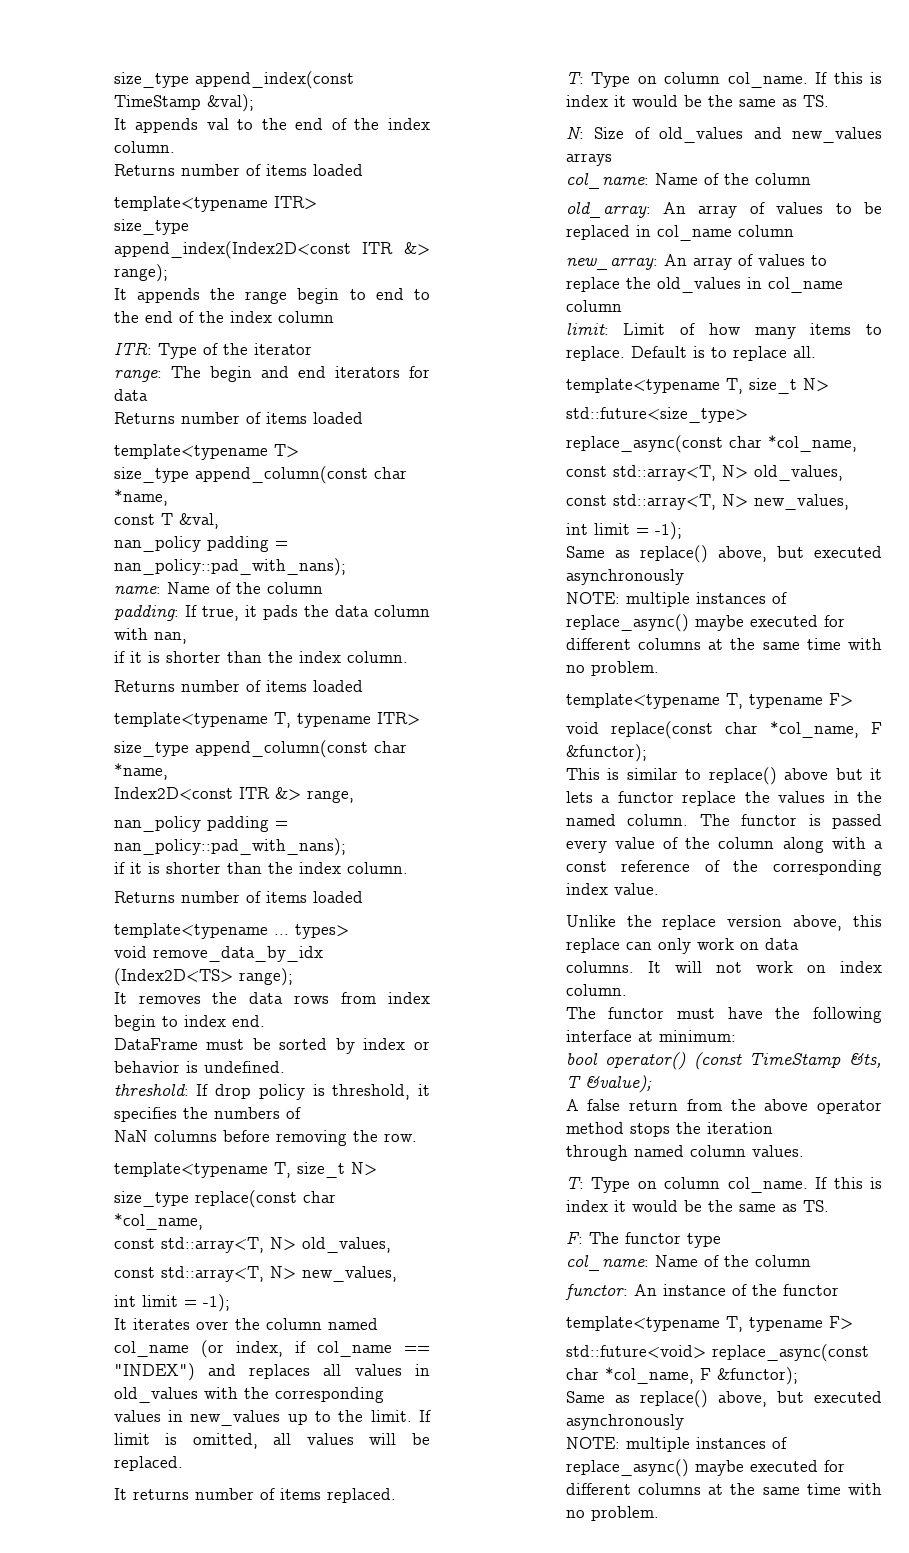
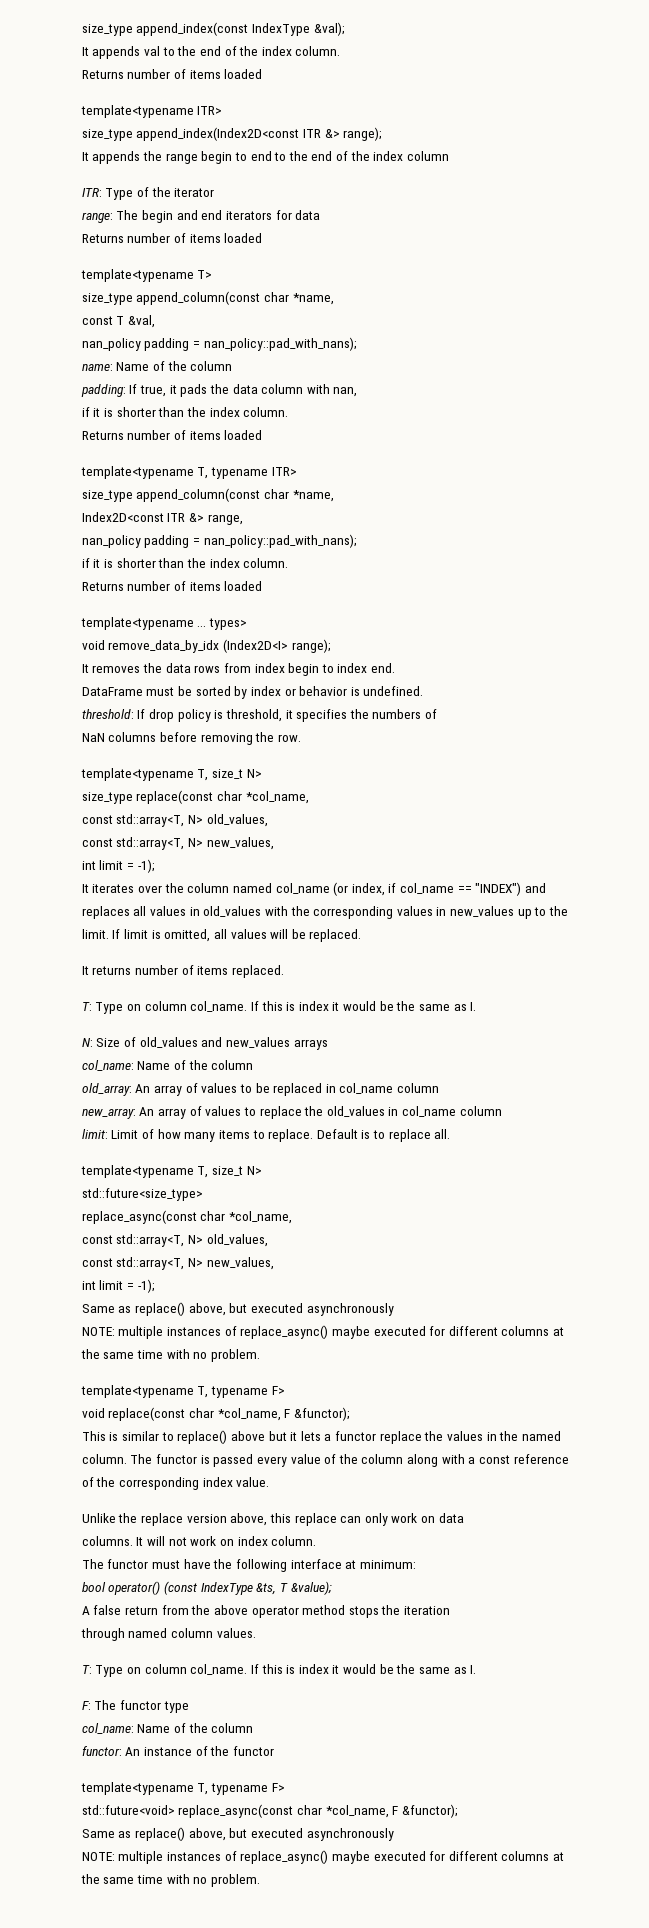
- size_type append_index(const TimeStamp &val);
+ size_type append_index(const IndexType &val);
- void remove_data_by_idx (Index2D<TS> range);
+ void remove_data_by_idx (Index2D<I> range);
  It returns number of items replaced.
- T: Type on column col_name. If this is index it would be the same as TS.
+ T: Type on column col_name. If this is index it would be the same as I.
- bool operator() (const TimeStamp &ts, T &value);
+ bool operator() (const IndexType &ts, T &value);
  through named column values.
- T: Type on column col_name. If this is index it would be the same as TS.
+ T: Type on column col_name. If this is index it would be the same as I.

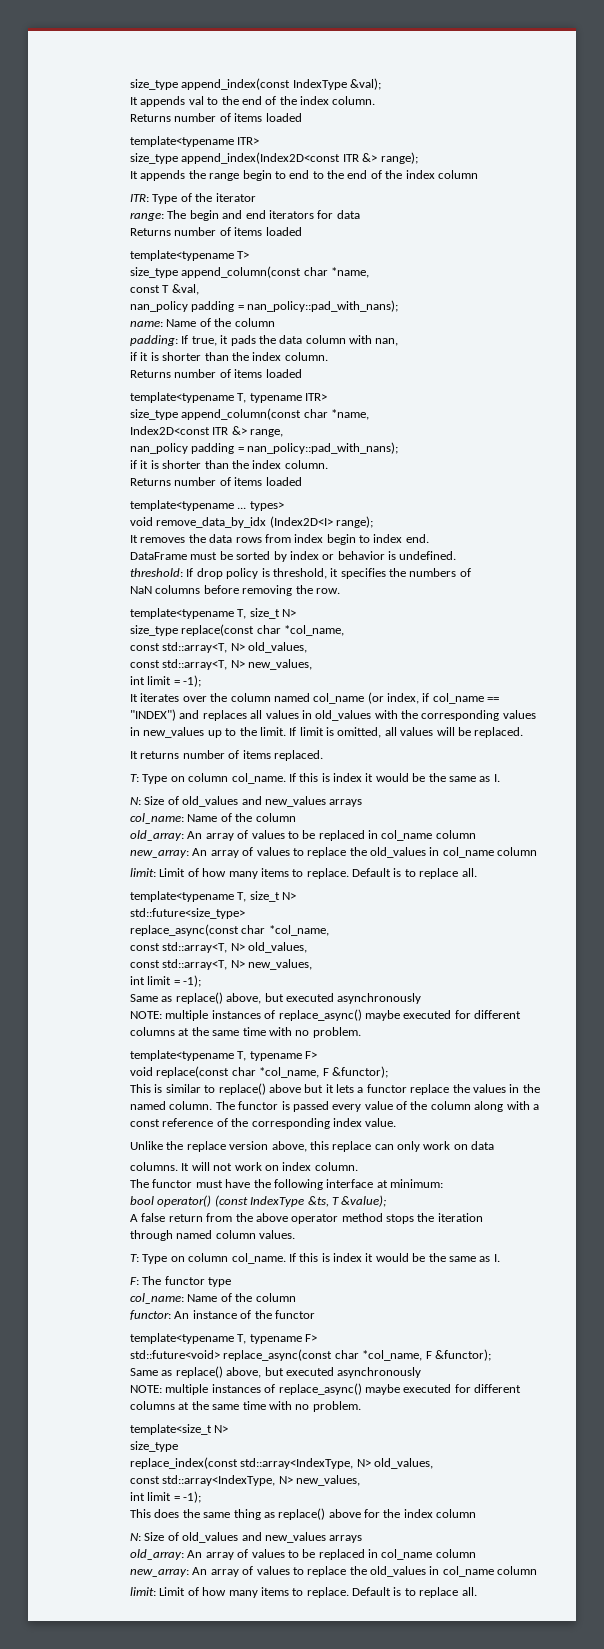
+ template<size_t N>
+ size_type
+ replace_index(const std::array<IndexType, N> old_values,
+ const std::array<IndexType, N> new_values,
+ int limit = -1);
+ This does the same thing as replace() above for the index column
+ N: Size of old_values and new_values arrays
+ old_array: An array of values to be replaced in col_name column
+ new_array: An array of values to replace the old_values in col_name column
+ limit: Limit of how many items to replace. Default is to replace all.

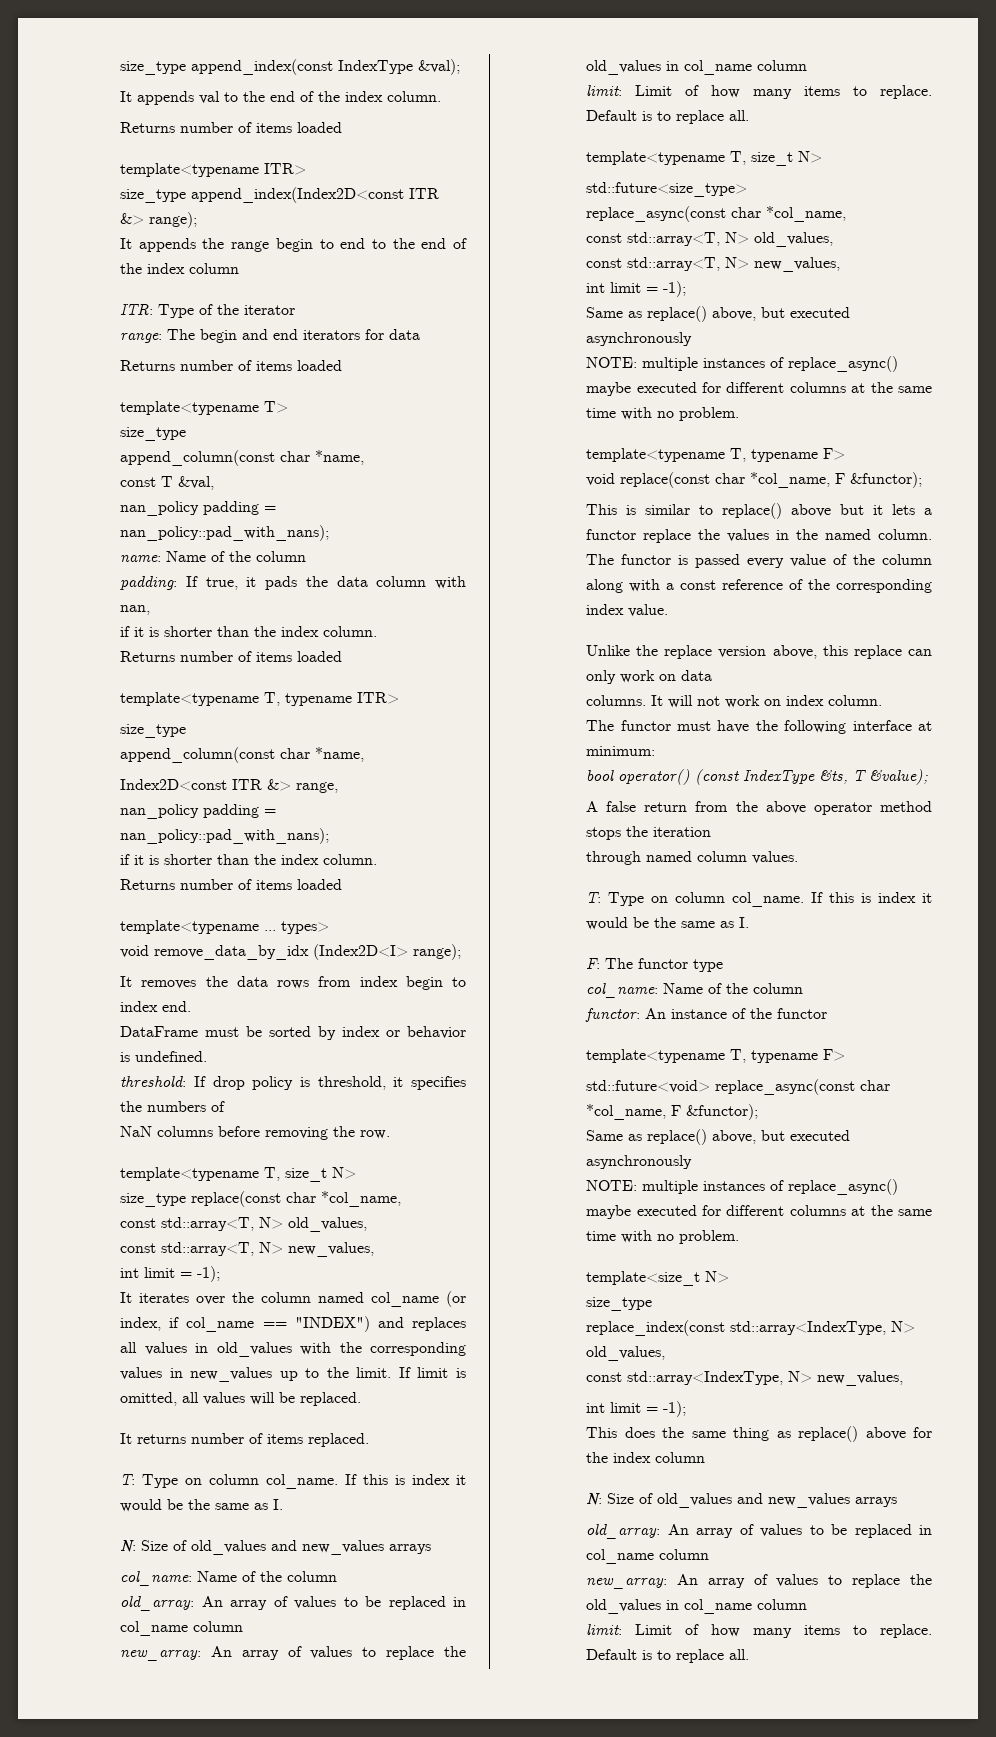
  template<typename T>
- size_type append_column(const char *name,
+ size_type
+ append_column(const char *name,
  template<typename T, typename ITR>
- size_type append_column(const char *name,
+ size_type
+ append_column(const char *name,

